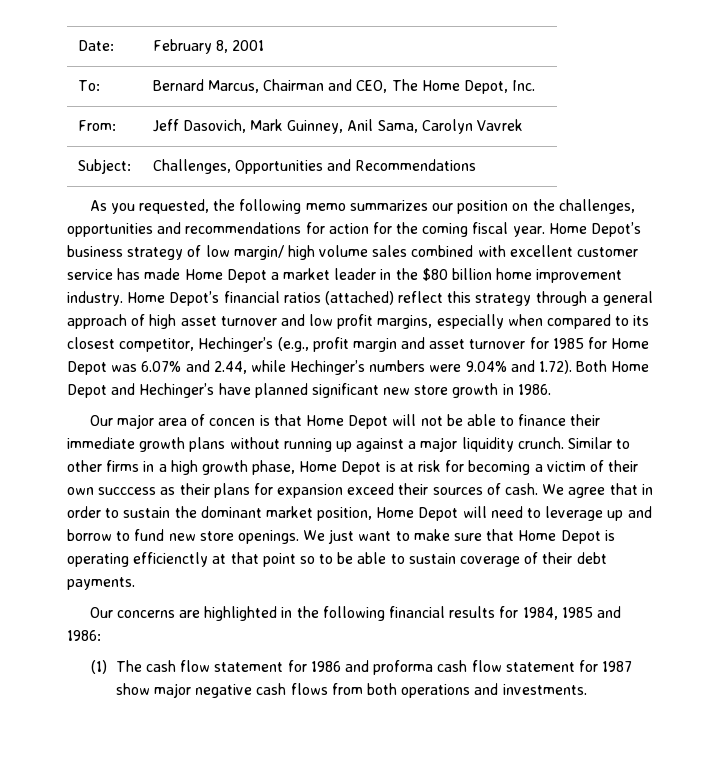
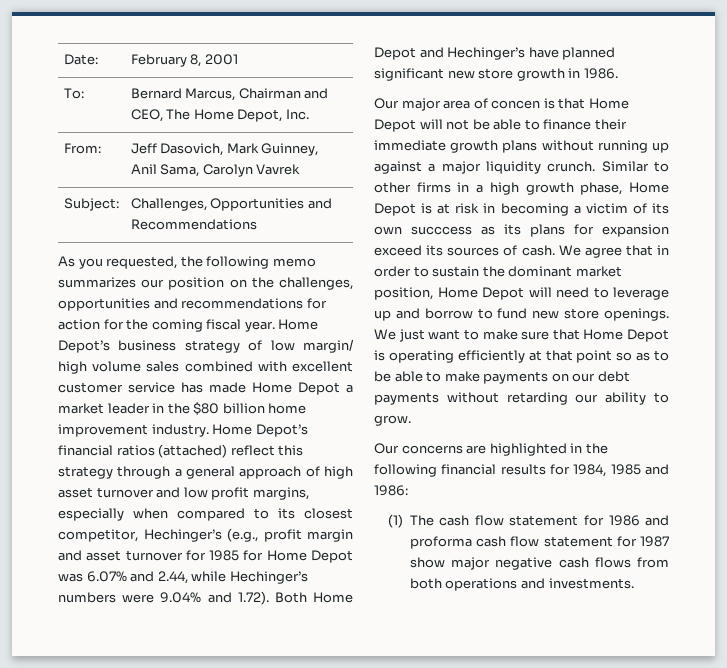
- Similar to other firms in a high growth phase, Home Depot is at risk for becoming a victim of their own succcess as their plans for expansion exceed their sources of cash.
+ Similar to other firms in a high growth phase, Home Depot is at risk in becoming a victim of its own succcess as its plans for expansion exceed its sources of cash.
- We just want to make sure that Home Depot is operating efficienctly at that point so to be able to sustain coverage of their debt payments.
+ We just want to make sure that Home Depot is operating efficiently at that point so as to be able to make payments on our debt payments without retarding our ability to grow.

